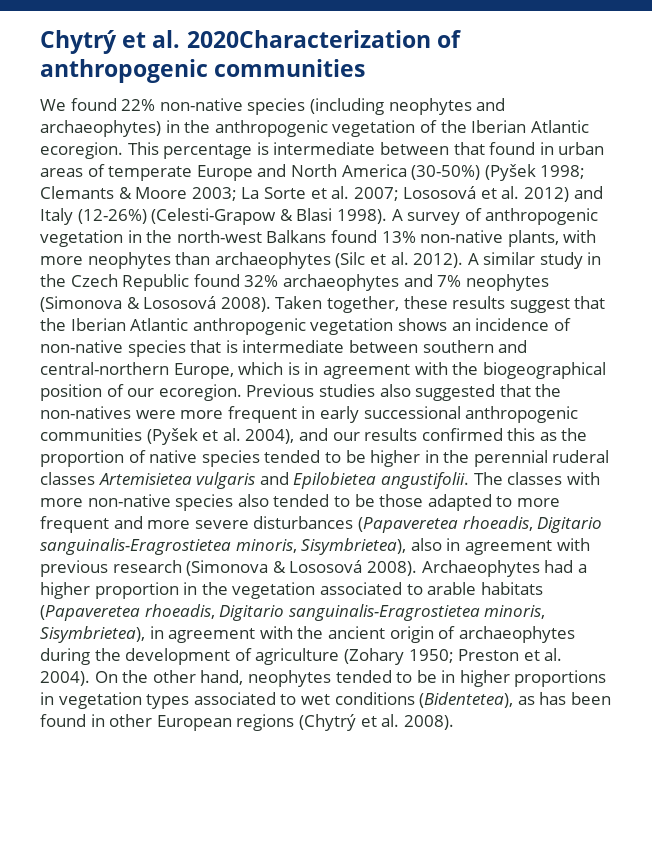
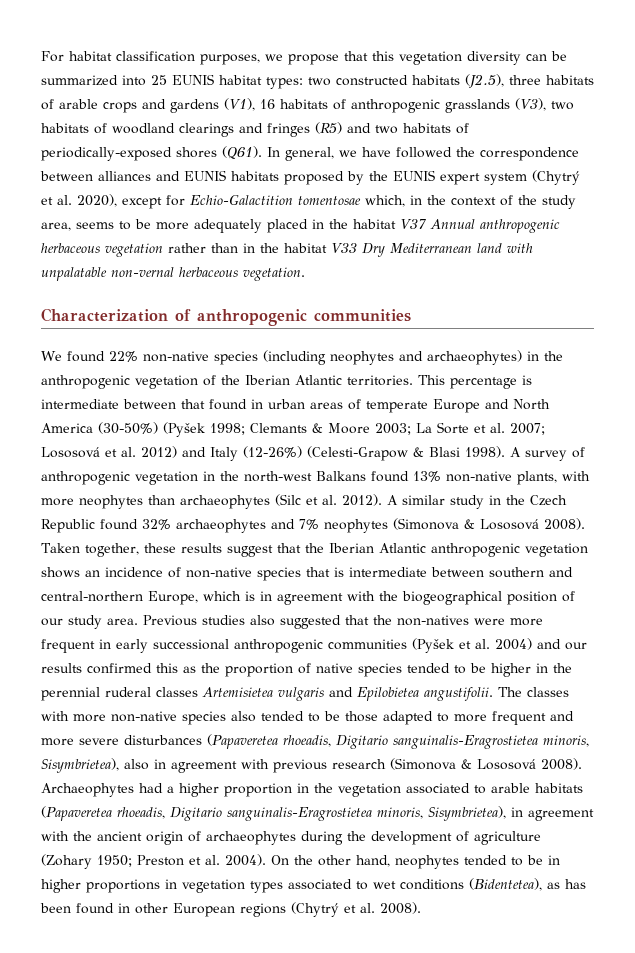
- Chytrý et al. 2020Characterization of anthropogenic communities
+ For habitat classification purposes, we propose that this vegetation diversity can be summarized into 25 EUNIS habitat types: two constructed habitats (J2.5), three habitats of arable crops and gardens (V1), 16 habitats of anthropogenic grasslands (V3), two habitats of woodland clearings and fringes (R5) and two habitats of periodically-exposed shores (Q61). In general, we have followed the correspondence between alliances and EUNIS habitats proposed by the EUNIS expert system (Chytrý et al. 2020), except for Echio-Galactition tomentosae which, in the context of the study area, seems to be more adequately placed in the habitat V37 Annual anthropogenic herbaceous vegetation rather than in the habitat V33 Dry Mediterranean land with unpalatable non-vernal herbaceous vegetation.
+ Characterization of anthropogenic communities
- We found 22% non-native species (including neophytes and archaeophytes) in the anthropogenic vegetation of the Iberian Atlantic ecoregion.
+ We found 22% non-native species (including neophytes and archaeophytes) in the anthropogenic vegetation of the Iberian Atlantic territories.
- Taken together, these results suggest that the Iberian Atlantic anthropogenic vegetation shows an incidence of non-native species that is intermediate between southern and central-northern Europe, which is in agreement with the biogeographical position of our ecoregion.
+ Taken together, these results suggest that the Iberian Atlantic anthropogenic vegetation shows an incidence of non-native species that is intermediate between southern and central-northern Europe, which is in agreement with the biogeographical position of our study area.
- Previous studies also suggested that the non-natives were more frequent in early successional anthropogenic communities (Pyšek et al. 2004), and our results confirmed this as the proportion of native species tended to be higher in the perennial ruderal classes Artemisietea vulgaris and Epilobietea angustifolii.
+ Previous studies also suggested that the non-natives were more frequent in early successional anthropogenic communities (Pyšek et al. 2004) and our results confirmed this as the proportion of native species tended to be higher in the perennial ruderal classes Artemisietea vulgaris and Epilobietea angustifolii.

